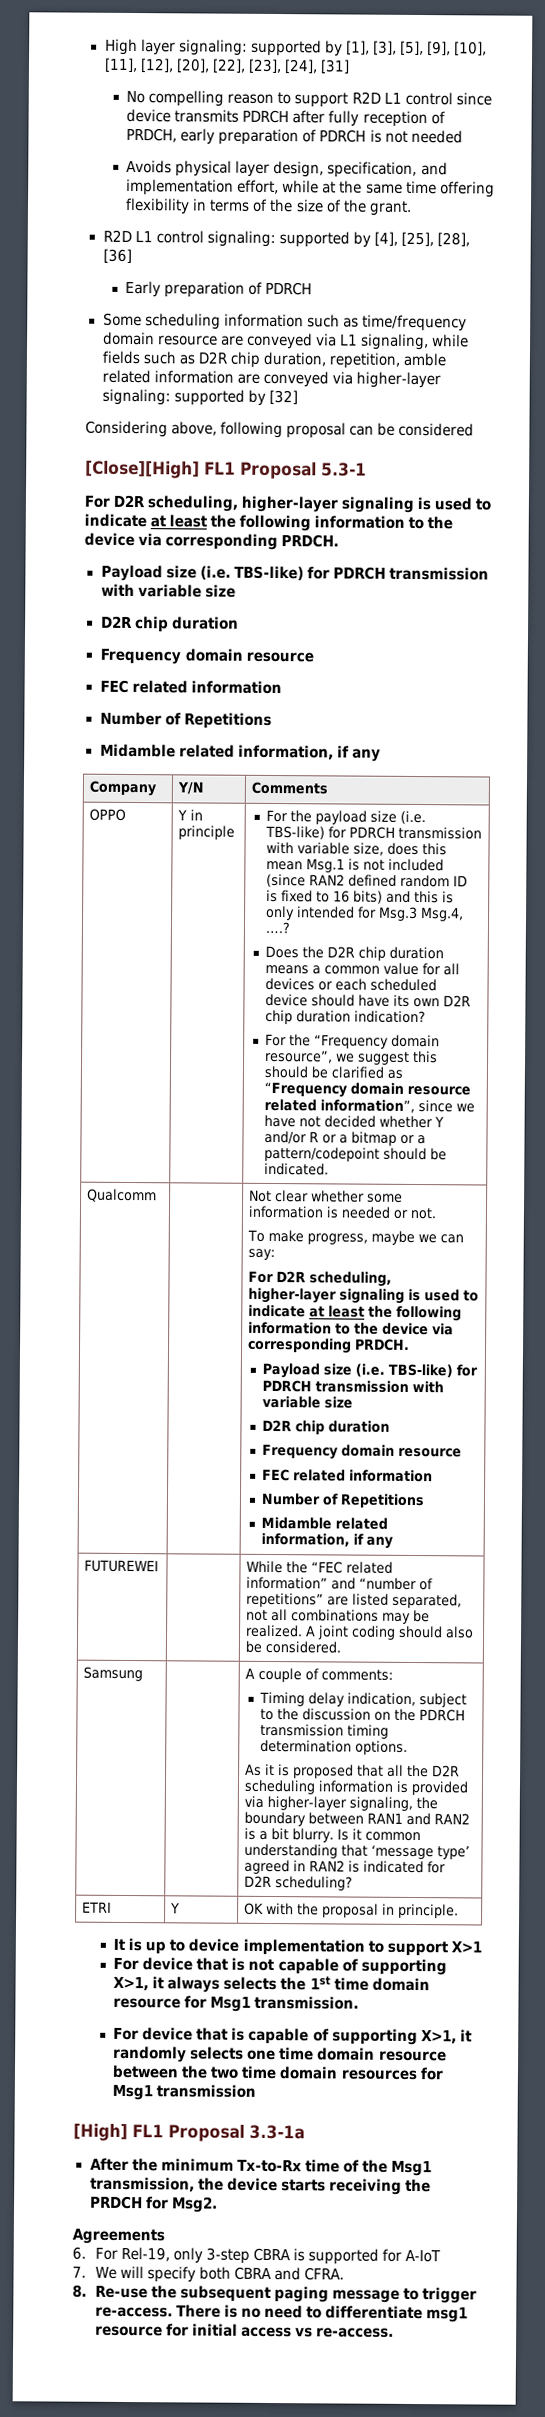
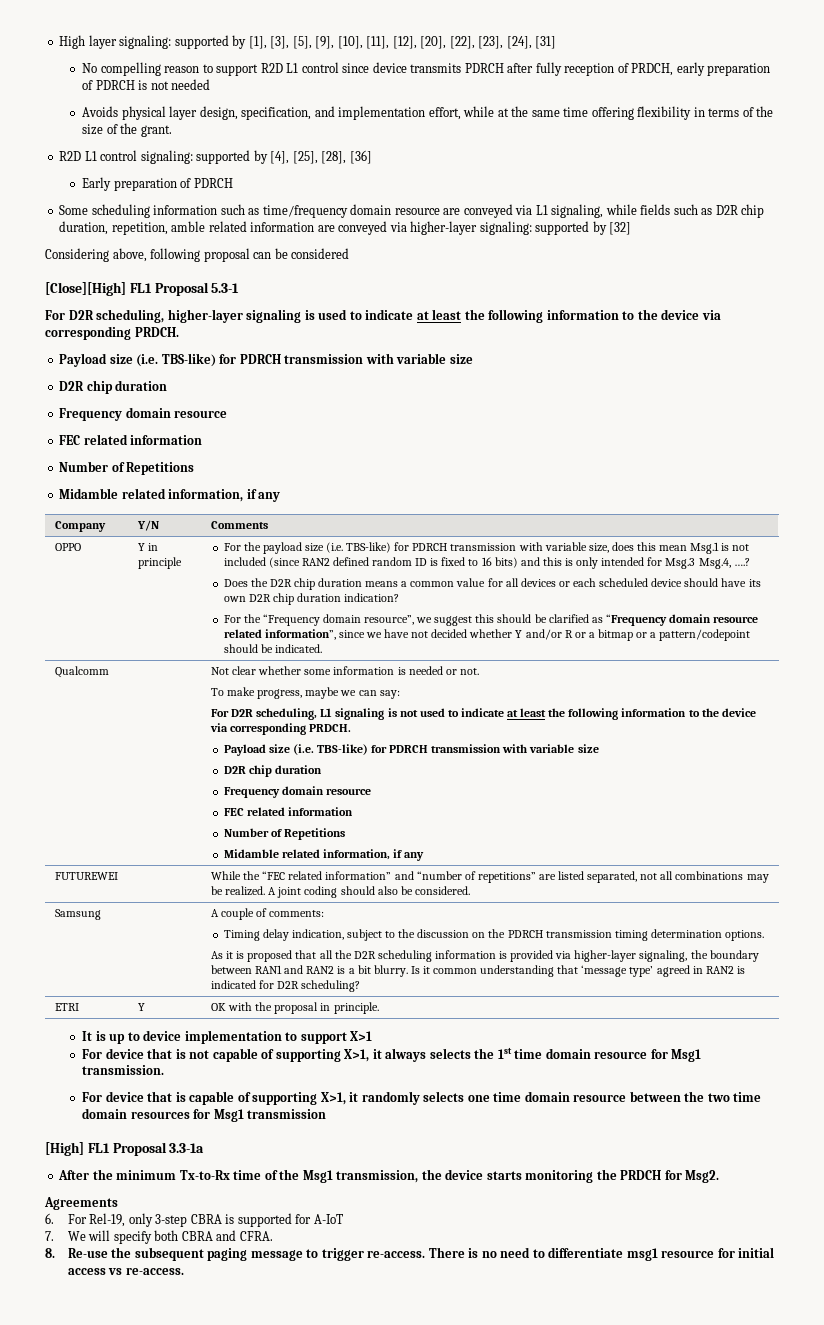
  To make progress, maybe we can say:
- For D2R scheduling, higher-layer signaling is used to indicate at least the following information to the device via corresponding PRDCH.
+ For D2R scheduling, L1 signaling is not used to indicate at least the following information to the device via corresponding PRDCH.
- After the minimum Tx-to-Rx time of the Msg1 transmission, the device starts receiving the PRDCH for Msg2.
+ After the minimum Tx-to-Rx time of the Msg1 transmission, the device starts monitoring the PRDCH for Msg2.

